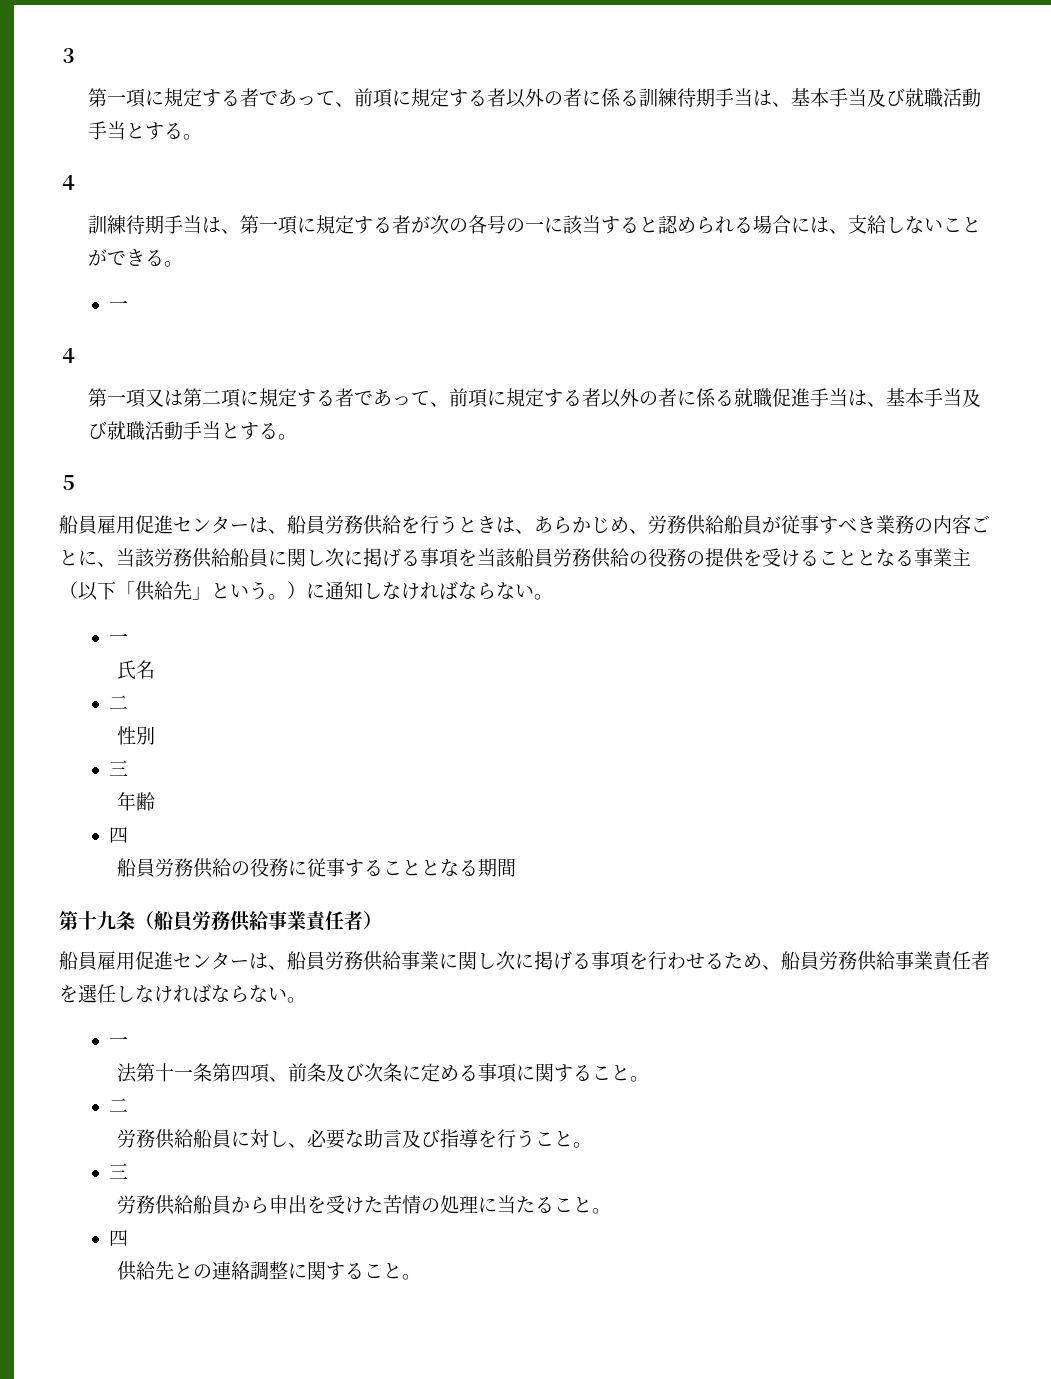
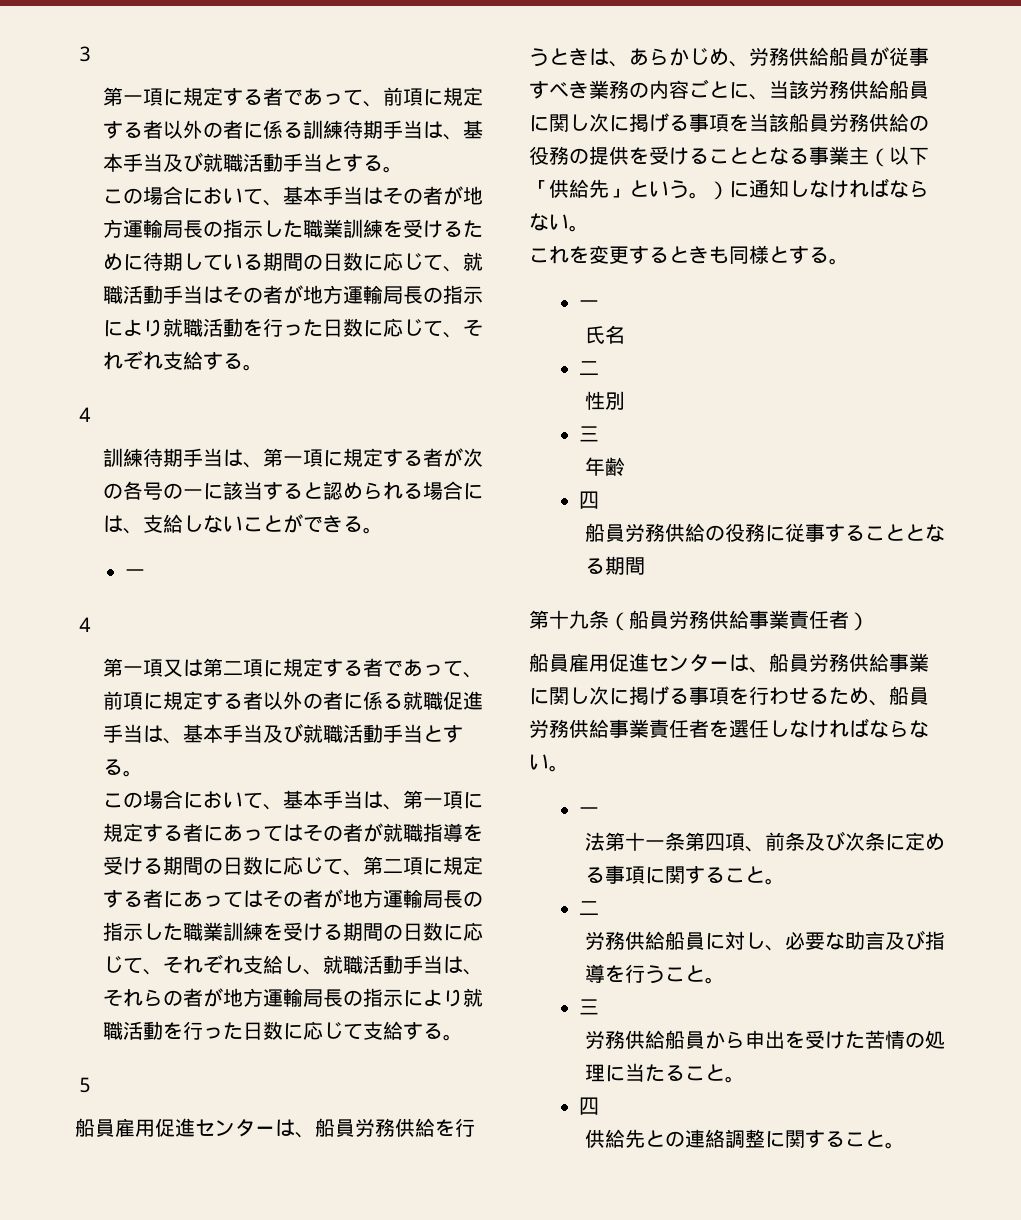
+ この場合において、基本手当はその者が地方運輸局長の指示した職業訓練を受けるために待期している期間の日数に応じて、就職活動手当はその者が地方運輸局長の指示により就職活動を行った日数に応じて、それぞれ支給する。
+ この場合において、基本手当は、第一項に規定する者にあってはその者が就職指導を受ける期間の日数に応じて、第二項に規定する者にあってはその者が地方運輸局長の指示した職業訓練を受ける期間の日数に応じて、それぞれ支給し、就職活動手当は、それらの者が地方運輸局長の指示により就職活動を行った日数に応じて支給する。
+ これを変更するときも同様とする。

